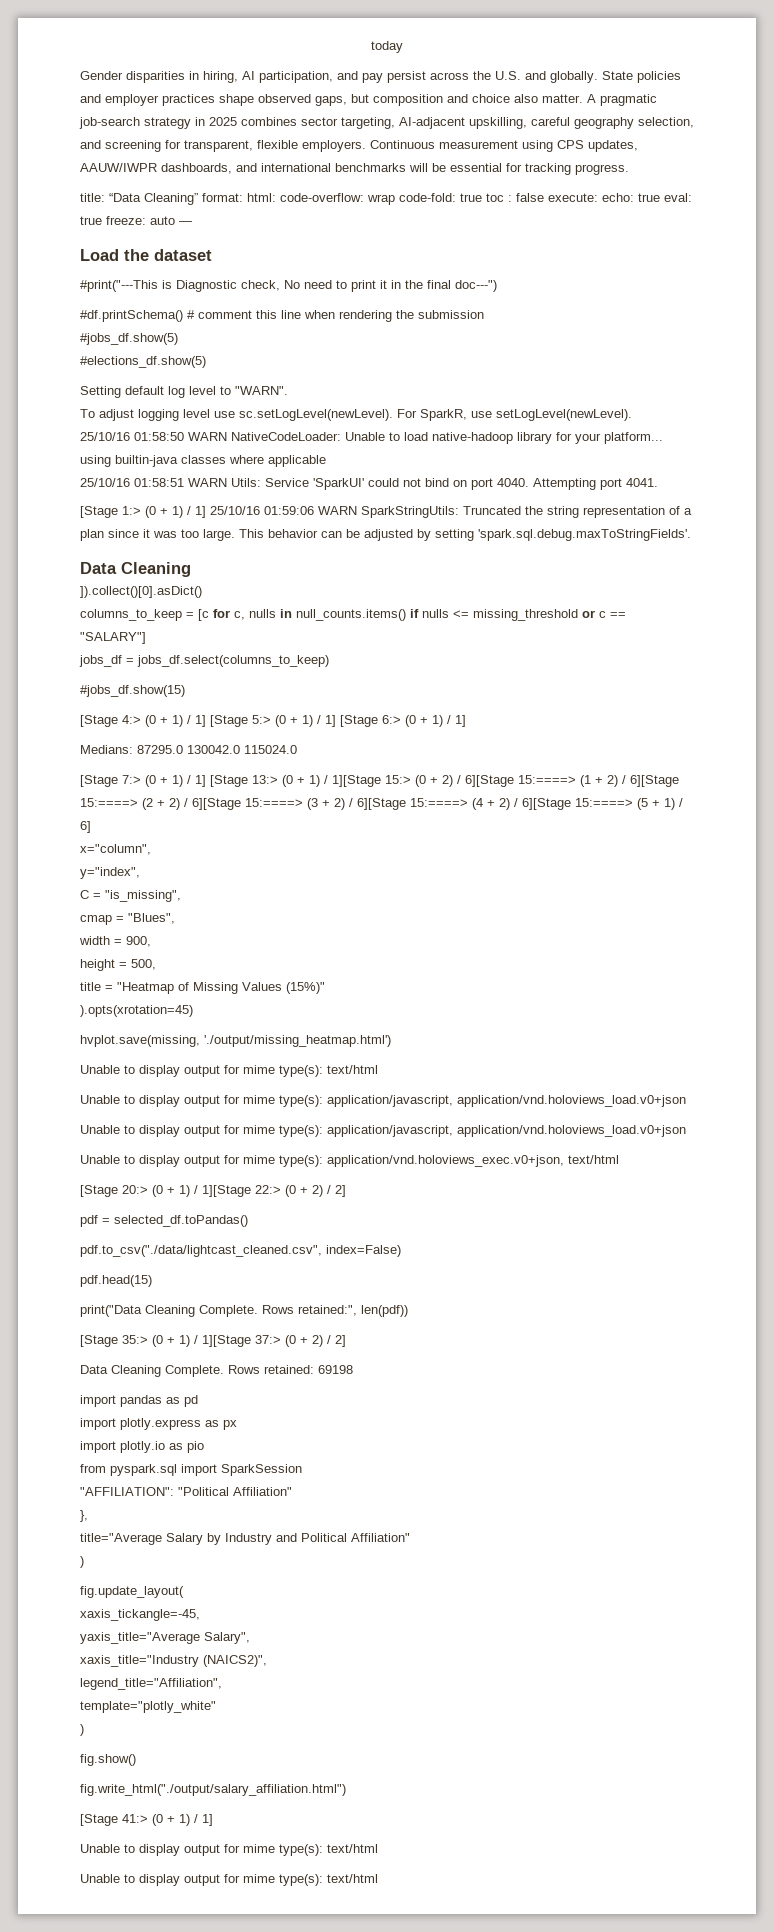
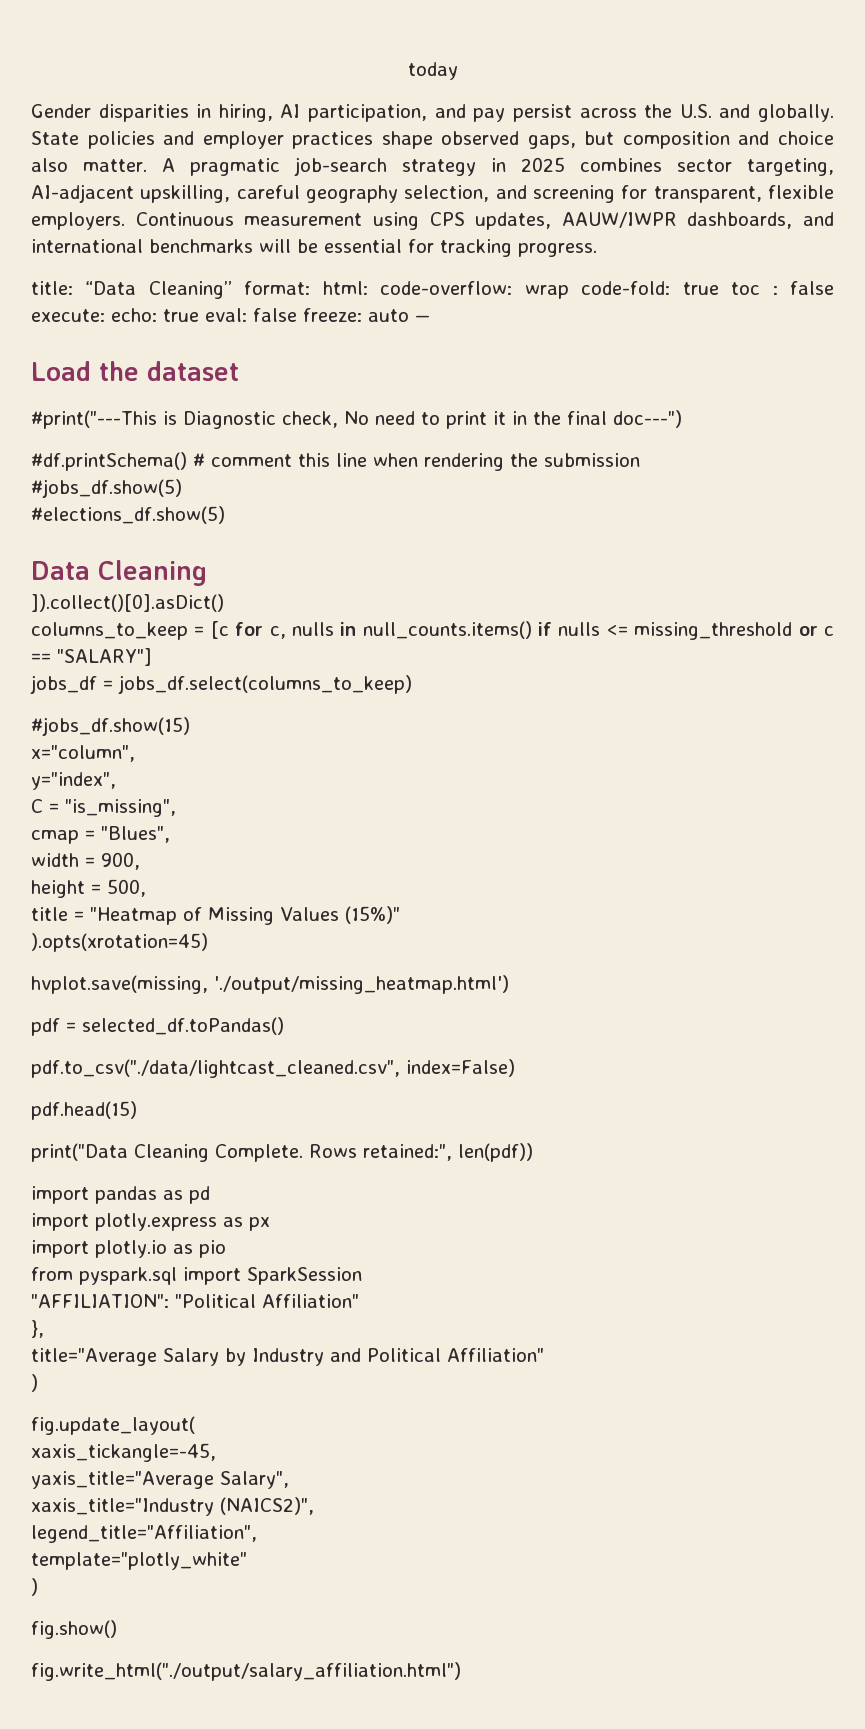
- title: “Data Cleaning” format: html: code-overflow: wrap code-fold: true toc : false execute: echo: true eval: true freeze: auto —
+ title: “Data Cleaning” format: html: code-overflow: wrap code-fold: true toc : false execute: echo: true eval: false freeze: auto —
- Setting default log level to "WARN".
- To adjust logging level use sc.setLogLevel(newLevel). For SparkR, use setLogLevel(newLevel).
- 25/10/16 01:58:50 WARN NativeCodeLoader: Unable to load native-hadoop library for your platform... using builtin-java classes where applicable
- 25/10/16 01:58:51 WARN Utils: Service 'SparkUI' could not bind on port 4040. Attempting port 4041.
- [Stage 1:> (0 + 1) / 1] 25/10/16 01:59:06 WARN SparkStringUtils: Truncated the string representation of a plan since it was too large. This behavior can be adjusted by setting 'spark.sql.debug.maxToStringFields'.
- [Stage 4:> (0 + 1) / 1] [Stage 5:> (0 + 1) / 1] [Stage 6:> (0 + 1) / 1]
- Medians: 87295.0 130042.0 115024.0
- [Stage 7:> (0 + 1) / 1] [Stage 13:> (0 + 1) / 1][Stage 15:> (0 + 2) / 6][Stage 15:====> (1 + 2) / 6][Stage 15:====> (2 + 2) / 6][Stage 15:====> (3 + 2) / 6][Stage 15:====> (4 + 2) / 6][Stage 15:====> (5 + 1) / 6]
  hvplot.save(missing, './output/missing_heatmap.html')
- Unable to display output for mime type(s): text/html
- Unable to display output for mime type(s): application/javascript, application/vnd.holoviews_load.v0+json
- Unable to display output for mime type(s): application/javascript, application/vnd.holoviews_load.v0+json
- Unable to display output for mime type(s): application/vnd.holoviews_exec.v0+json, text/html
- [Stage 20:> (0 + 1) / 1][Stage 22:> (0 + 2) / 2]
- [Stage 35:> (0 + 1) / 1][Stage 37:> (0 + 2) / 2]
- Data Cleaning Complete. Rows retained: 69198
- [Stage 41:> (0 + 1) / 1]
- Unable to display output for mime type(s): text/html
- Unable to display output for mime type(s): text/html

